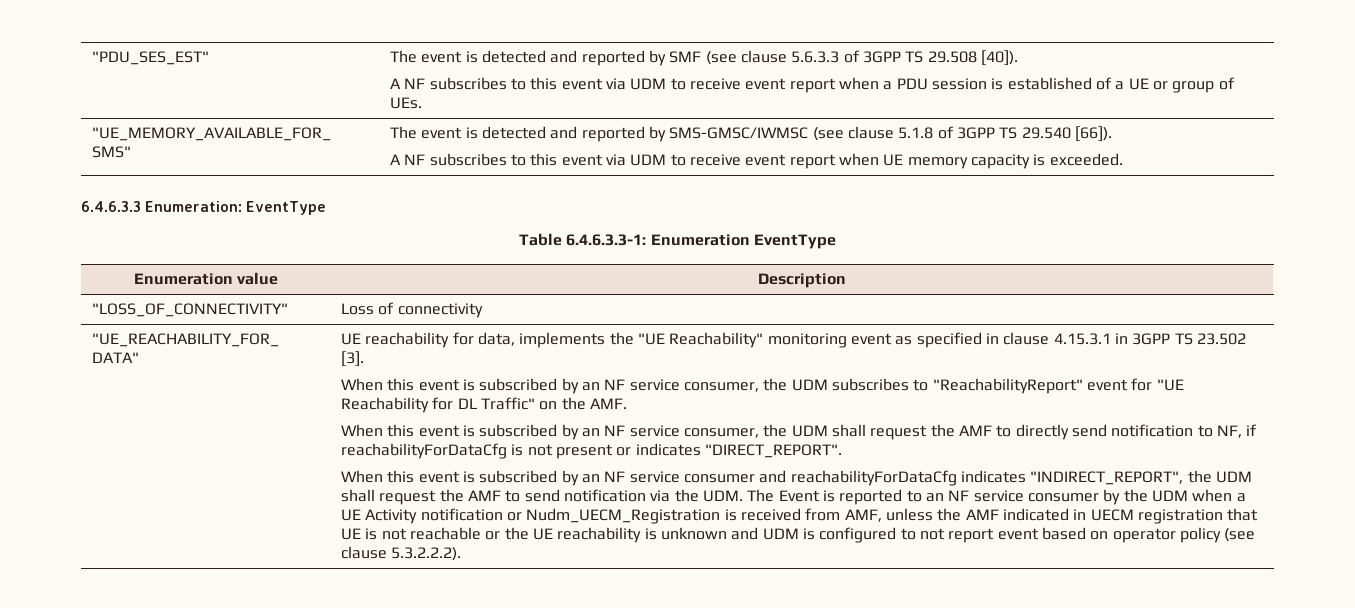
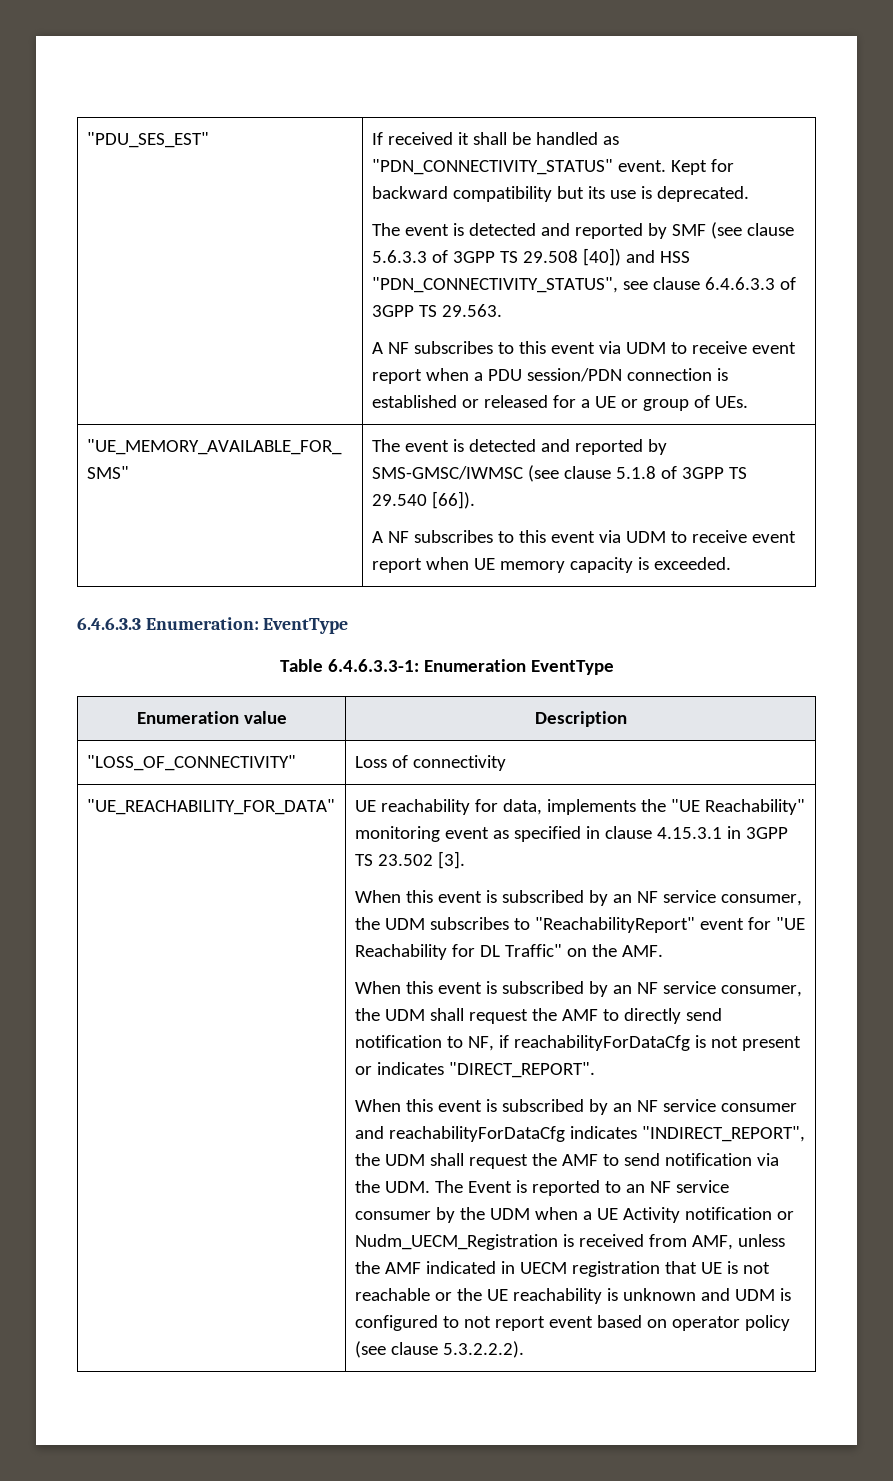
+ If received it shall be handled as "PDN_CONNECTIVITY_STATUS" event. Kept for backward compatibility but its use is deprecated.
- The event is detected and reported by SMF (see clause 5.6.3.3 of 3GPP TS 29.508 [40]).
+ The event is detected and reported by SMF (see clause 5.6.3.3 of 3GPP TS 29.508 [40]) and HSS "PDN_CONNECTIVITY_STATUS", see clause 6.4.6.3.3 of 3GPP TS 29.563.
- A NF subscribes to this event via UDM to receive event report when a PDU session is established of a UE or group of UEs.
+ A NF subscribes to this event via UDM to receive event report when a PDU session/PDN connection is established or released for a UE or group of UEs.

